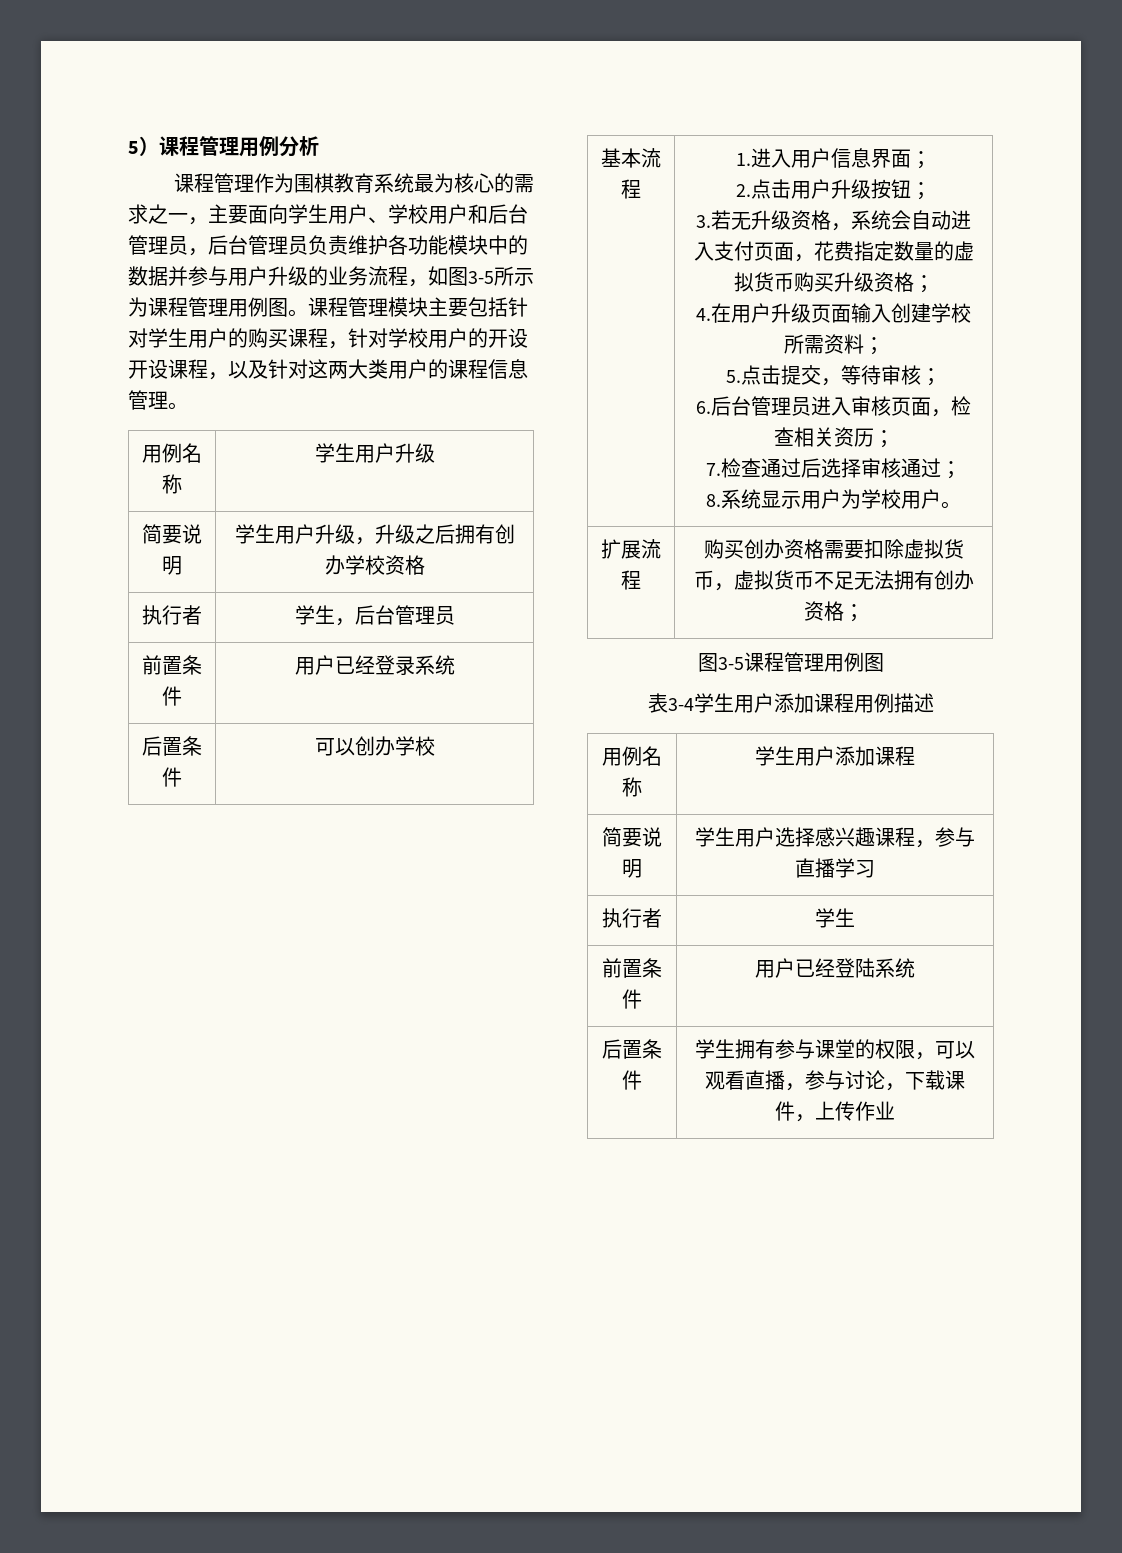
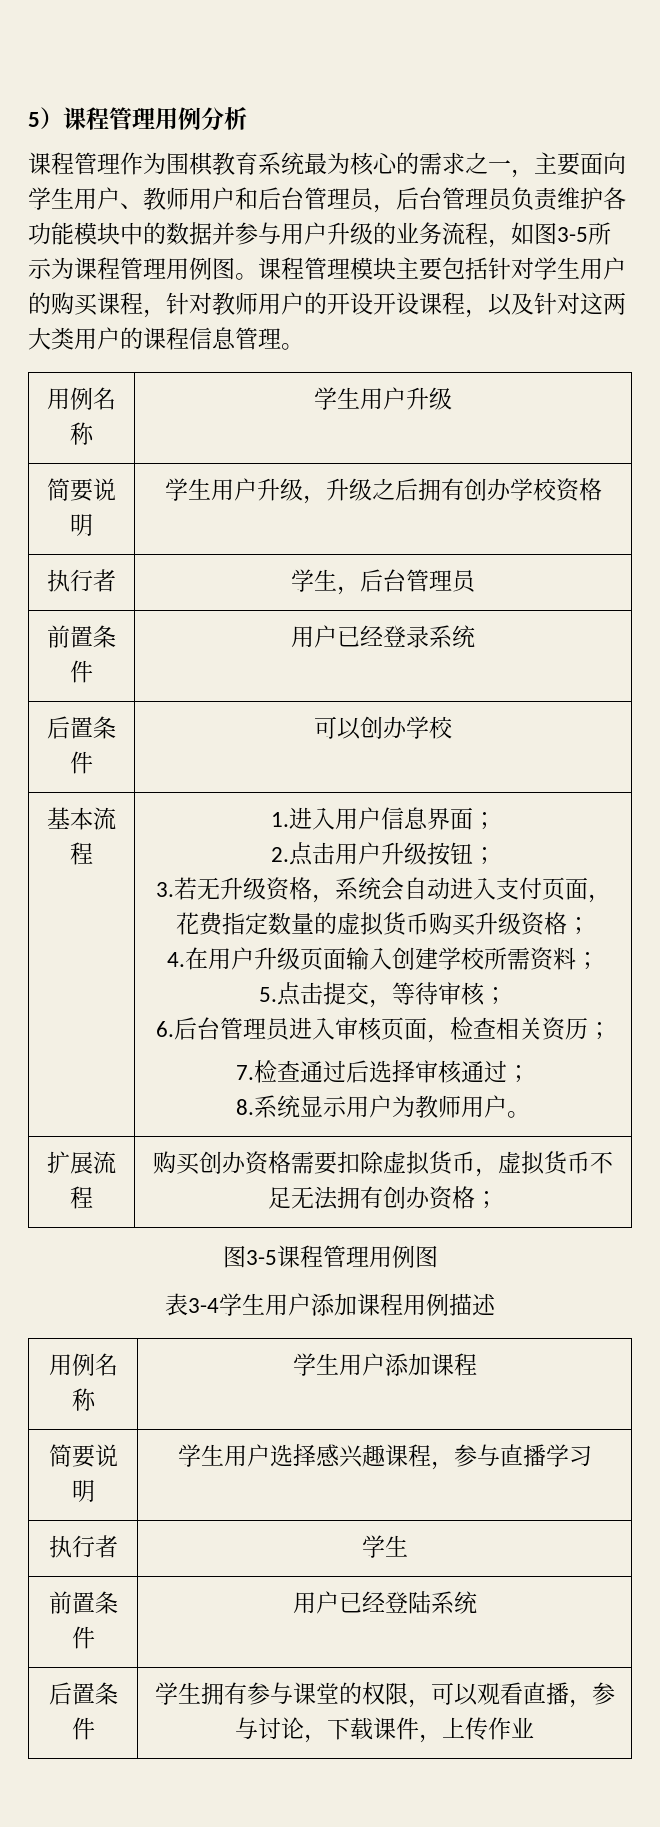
- 课程管理作为围棋教育系统最为核心的需求之一，主要面向学生用户、学校用户和后台管理员，后台管理员负责维护各功能模块中的数据并参与用户升级的业务流程，如图3-5所示为课程管理用例图。
+ 课程管理作为围棋教育系统最为核心的需求之一，主要面向学生用户、教师用户和后台管理员，后台管理员负责维护各功能模块中的数据并参与用户升级的业务流程，如图3-5所示为课程管理用例图。
- 课程管理模块主要包括针对学生用户的购买课程，针对学校用户的开设开设课程，以及针对这两大类用户的课程信息管理。
+ 课程管理模块主要包括针对学生用户的购买课程，针对教师用户的开设开设课程，以及针对这两大类用户的课程信息管理。
- 8.系统显示用户为学校用户。
+ 8.系统显示用户为教师用户。

